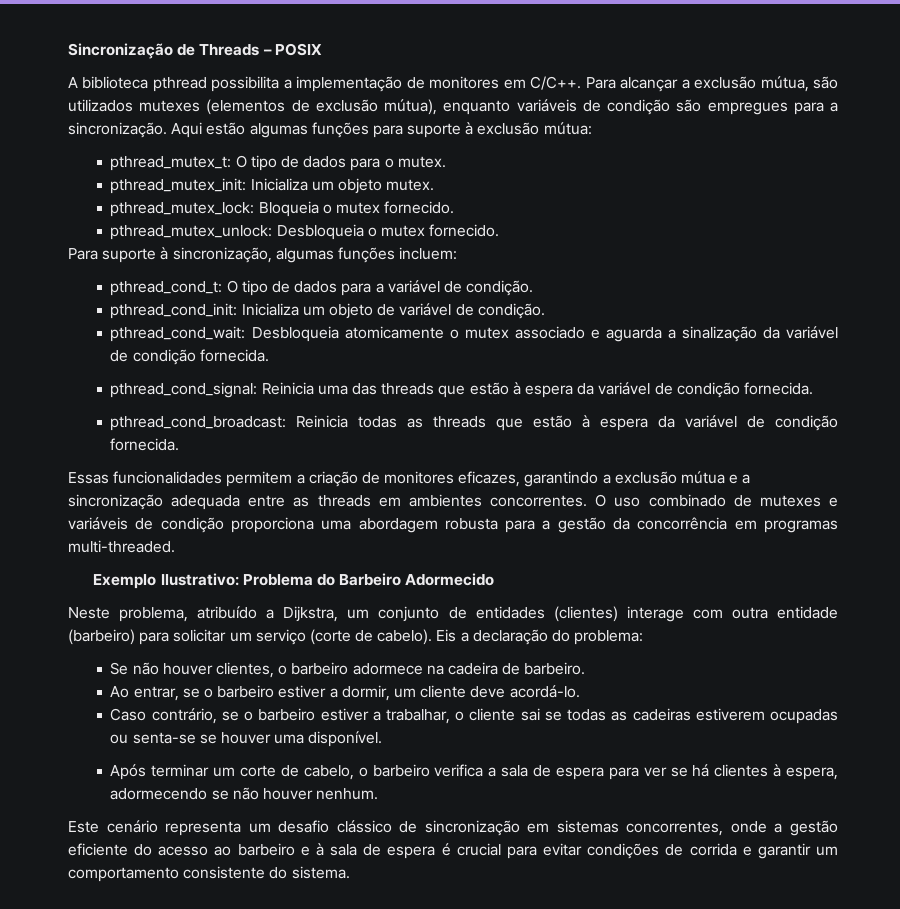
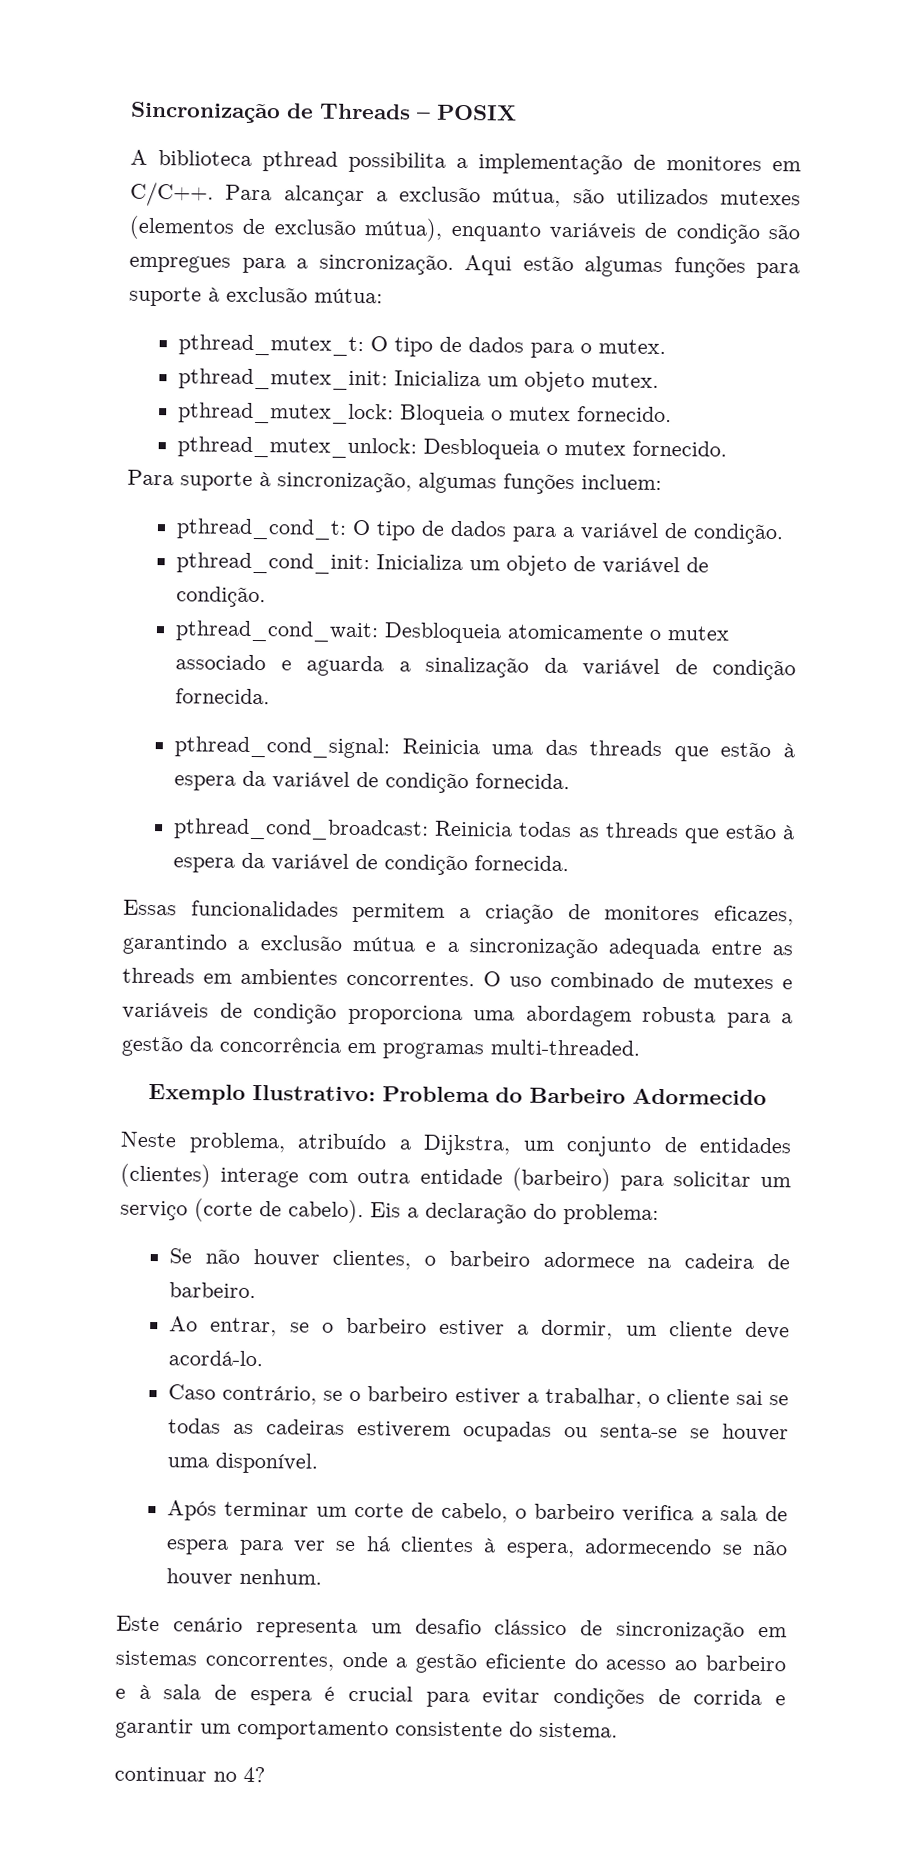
+ continuar no 4?

